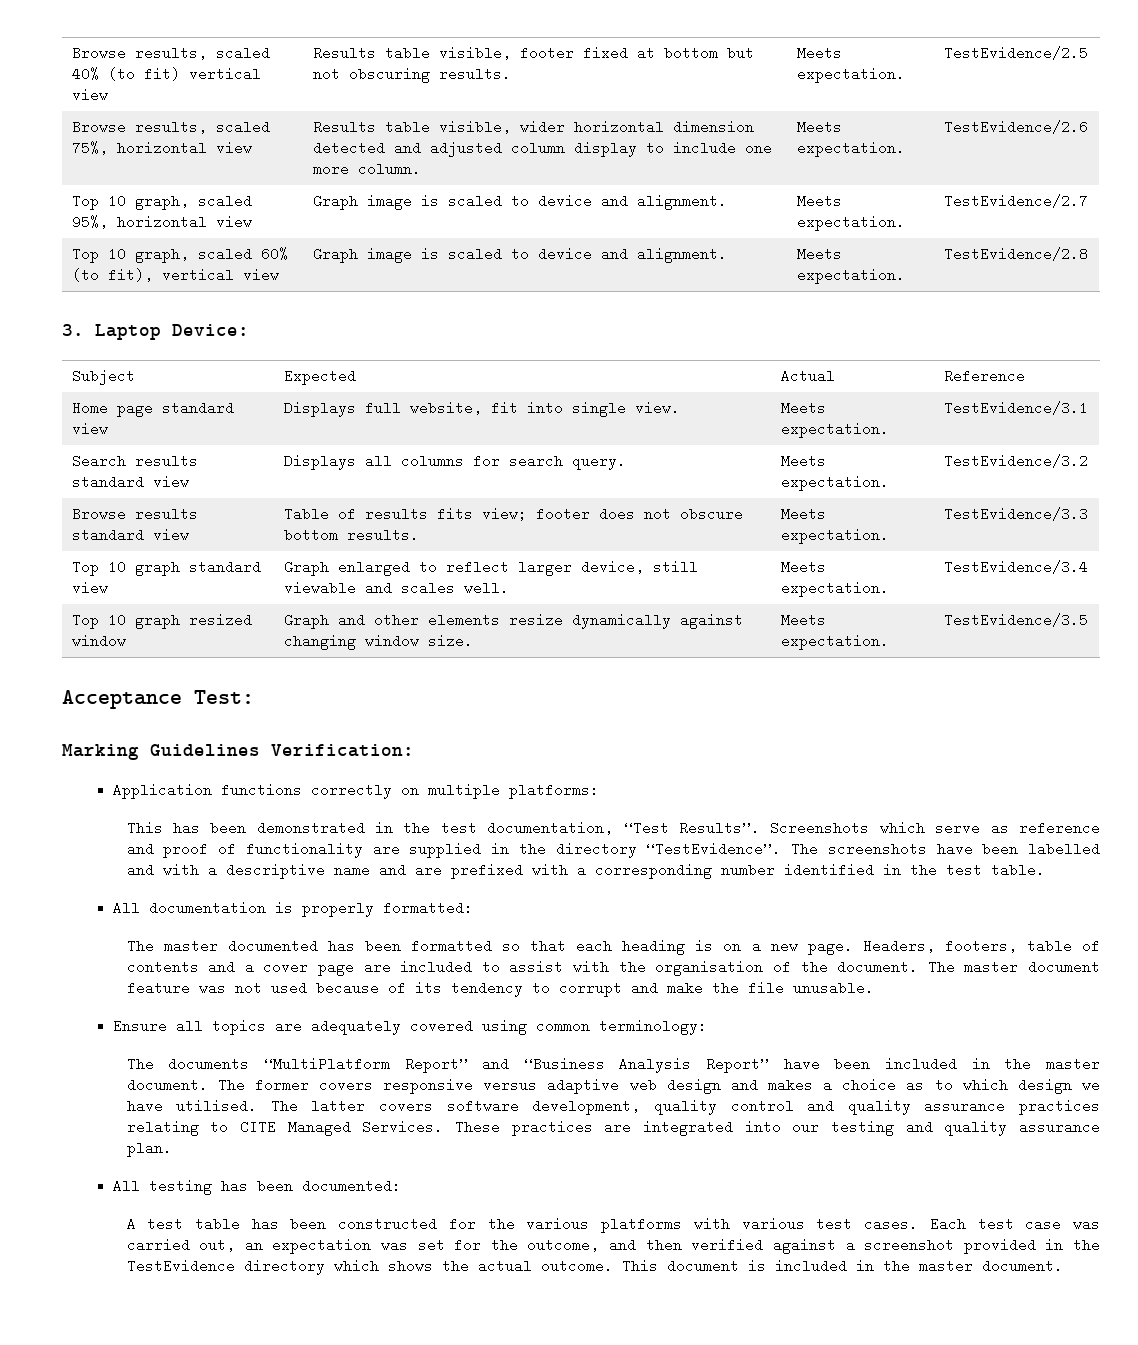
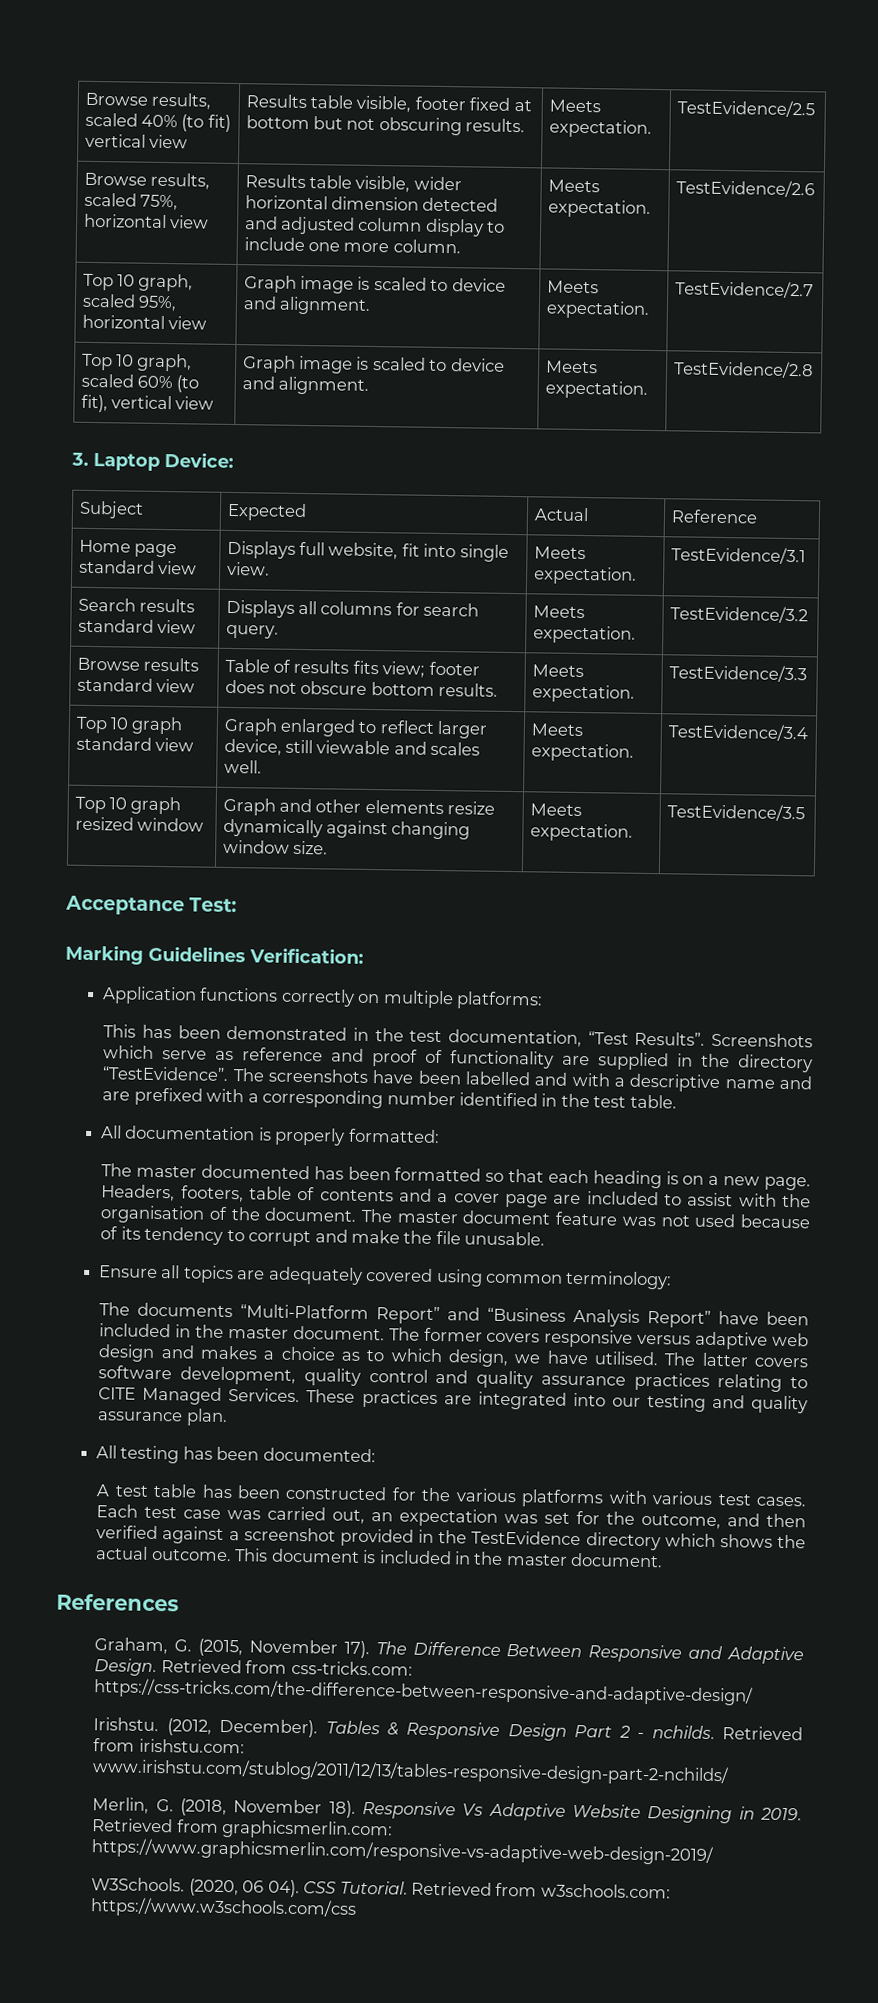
- The documents “MultiPlatform Report” and “Business Analysis Report” have been included in the master document.
+ The documents “Multi-Platform Report” and “Business Analysis Report” have been included in the master document.
- The former covers responsive versus adaptive web design and makes a choice as to which design we have utilised.
+ The former covers responsive versus adaptive web design and makes a choice as to which design, we have utilised.
+ References
+ Graham, G. (2015, November 17). The Difference Between Responsive and Adaptive Design. Retrieved from css-tricks.com: https://css-tricks.com/the-difference-between-responsive-and-adaptive-design/
+ Irishstu. (2012, December). Tables & Responsive Design Part 2 - nchilds. Retrieved from irishstu.com: www.irishstu.com/stublog/2011/12/13/tables-responsive-design-part-2-nchilds/
+ Merlin, G. (2018, November 18). Responsive Vs Adaptive Website Designing in 2019. Retrieved from graphicsmerlin.com: https://www.graphicsmerlin.com/responsive-vs-adaptive-web-design-2019/
+ W3Schools. (2020, 06 04). CSS Tutorial. Retrieved from w3schools.com: https://www.w3schools.com/css

